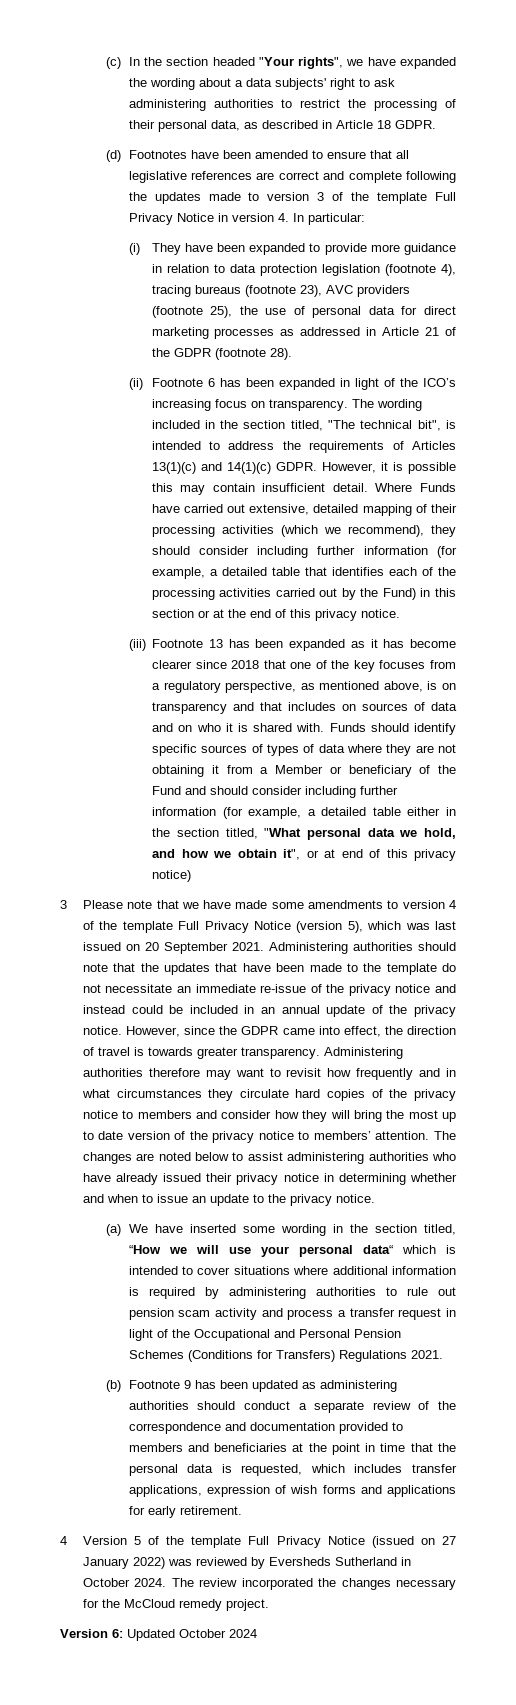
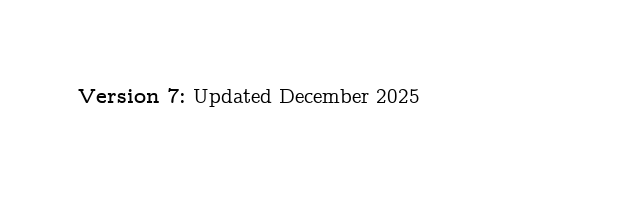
- (c) In the section headed "Your rights", we have expanded the wording about a data subjects' right to ask administering authorities to restrict the processing of their personal data, as described in Article 18 GDPR.
- (d) Footnotes have been amended to ensure that all legislative references are correct and complete following the updates made to version 3 of the template Full Privacy Notice in version 4. In particular:
- (i) They have been expanded to provide more guidance in relation to data protection legislation (footnote 4), tracing bureaus (footnote 23), AVC providers (footnote 25), the use of personal data for direct marketing processes as addressed in Article 21 of the GDPR (footnote 28).
- (ii) Footnote 6 has been expanded in light of the ICO’s increasing focus on transparency. The wording included in the section titled, "The technical bit", is intended to address the requirements of Articles 13(1)(c) and 14(1)(c) GDPR. However, it is possible this may contain insufficient detail. Where Funds have carried out extensive, detailed mapping of their processing activities (which we recommend), they should consider including further information (for example, a detailed table that identifies each of the processing activities carried out by the Fund) in this section or at the end of this privacy notice.
- (iii) Footnote 13 has been expanded as it has become clearer since 2018 that one of the key focuses from a regulatory perspective, as mentioned above, is on transparency and that includes on sources of data and on who it is shared with. Funds should identify specific sources of types of data where they are not obtaining it from a Member or beneficiary of the Fund and should consider including further information (for example, a detailed table either in the section titled, "What personal data we hold, and how we obtain it", or at end of this privacy notice)
- 3 Please note that we have made some amendments to version 4 of the template Full Privacy Notice (version 5), which was last issued on 20 September 2021. Administering authorities should note that the updates that have been made to the template do not necessitate an immediate re-issue of the privacy notice and instead could be included in an annual update of the privacy notice. However, since the GDPR came into effect, the direction of travel is towards greater transparency. Administering authorities therefore may want to revisit how frequently and in what circumstances they circulate hard copies of the privacy notice to members and consider how they will bring the most up to date version of the privacy notice to members’ attention. The changes are noted below to assist administering authorities who have already issued their privacy notice in determining whether and when to issue an update to the privacy notice.
- (a) We have inserted some wording in the section titled, “How we will use your personal data“ which is intended to cover situations where additional information is required by administering authorities to rule out pension scam activity and process a transfer request in light of the Occupational and Personal Pension Schemes (Conditions for Transfers) Regulations 2021.
- (b) Footnote 9 has been updated as administering authorities should conduct a separate review of the correspondence and documentation provided to members and beneficiaries at the point in time that the personal data is requested, which includes transfer applications, expression of wish forms and applications for early retirement.
- 4 Version 5 of the template Full Privacy Notice (issued on 27 January 2022) was reviewed by Eversheds Sutherland in October 2024. The review incorporated the changes necessary for the McCloud remedy project.
- Version 6: Updated October 2024
+ Version 7: Updated December 2025

